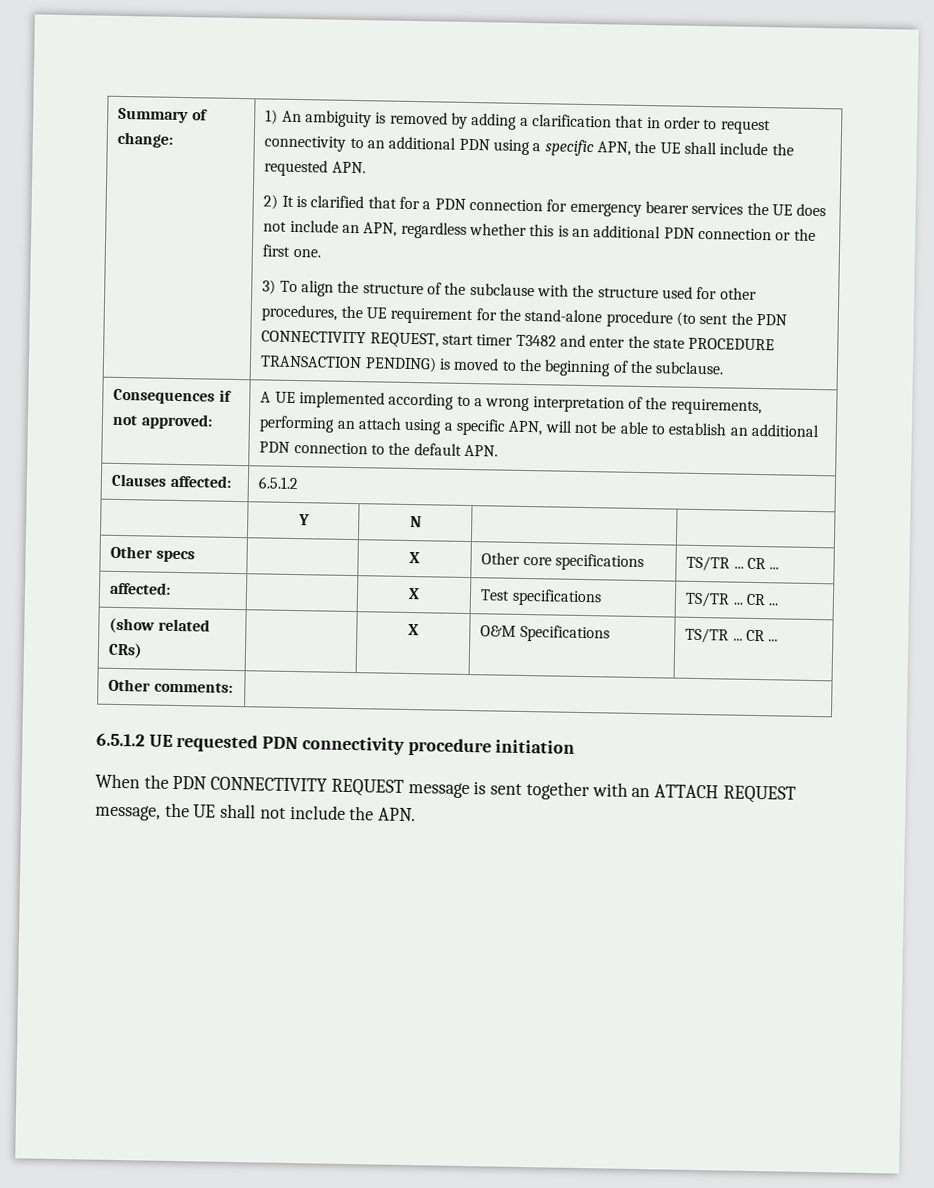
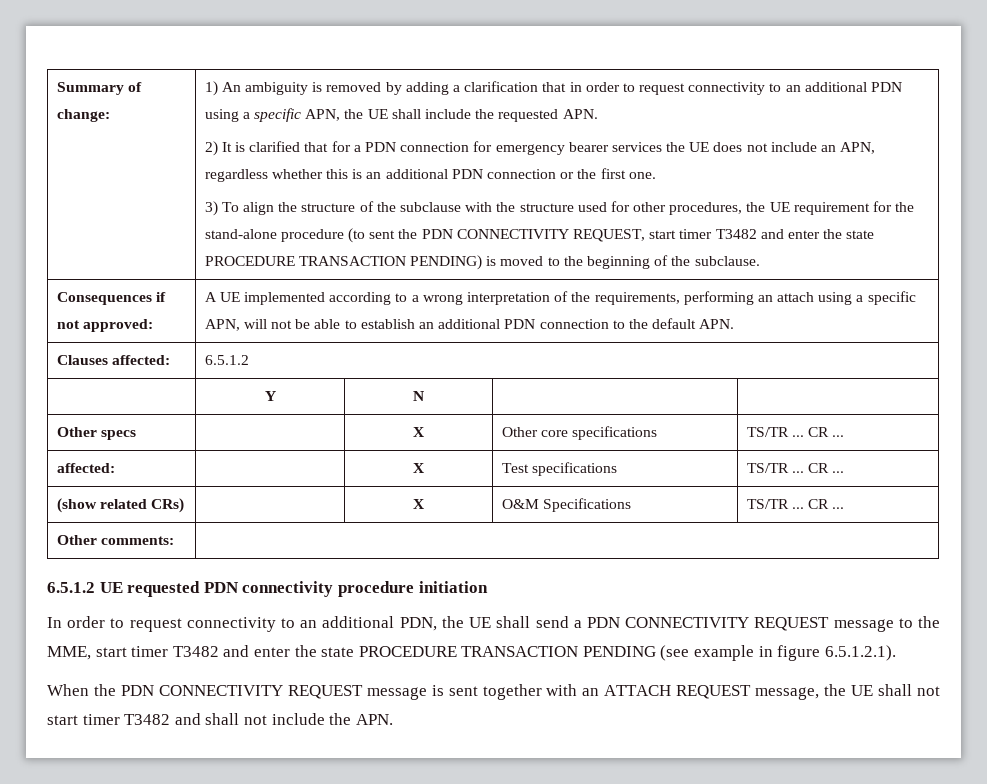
+ In order to request connectivity to an additional PDN, the UE shall send a PDN CONNECTIVITY REQUEST message to the MME, start timer T3482 and enter the state PROCEDURE TRANSACTION PENDING (see example in figure 6.5.1.2.1).
- When the PDN CONNECTIVITY REQUEST message is sent together with an ATTACH REQUEST message, the UE shall not include the APN.
+ When the PDN CONNECTIVITY REQUEST message is sent together with an ATTACH REQUEST message, the UE shall not start timer T3482 and shall not include the APN.

